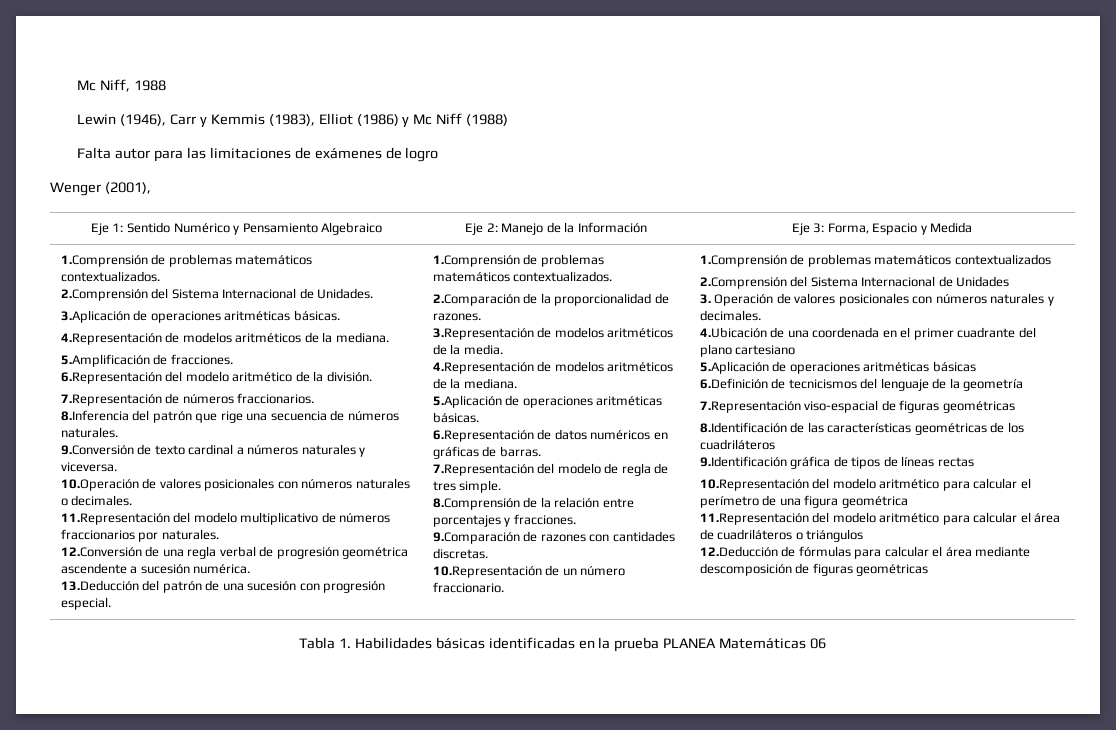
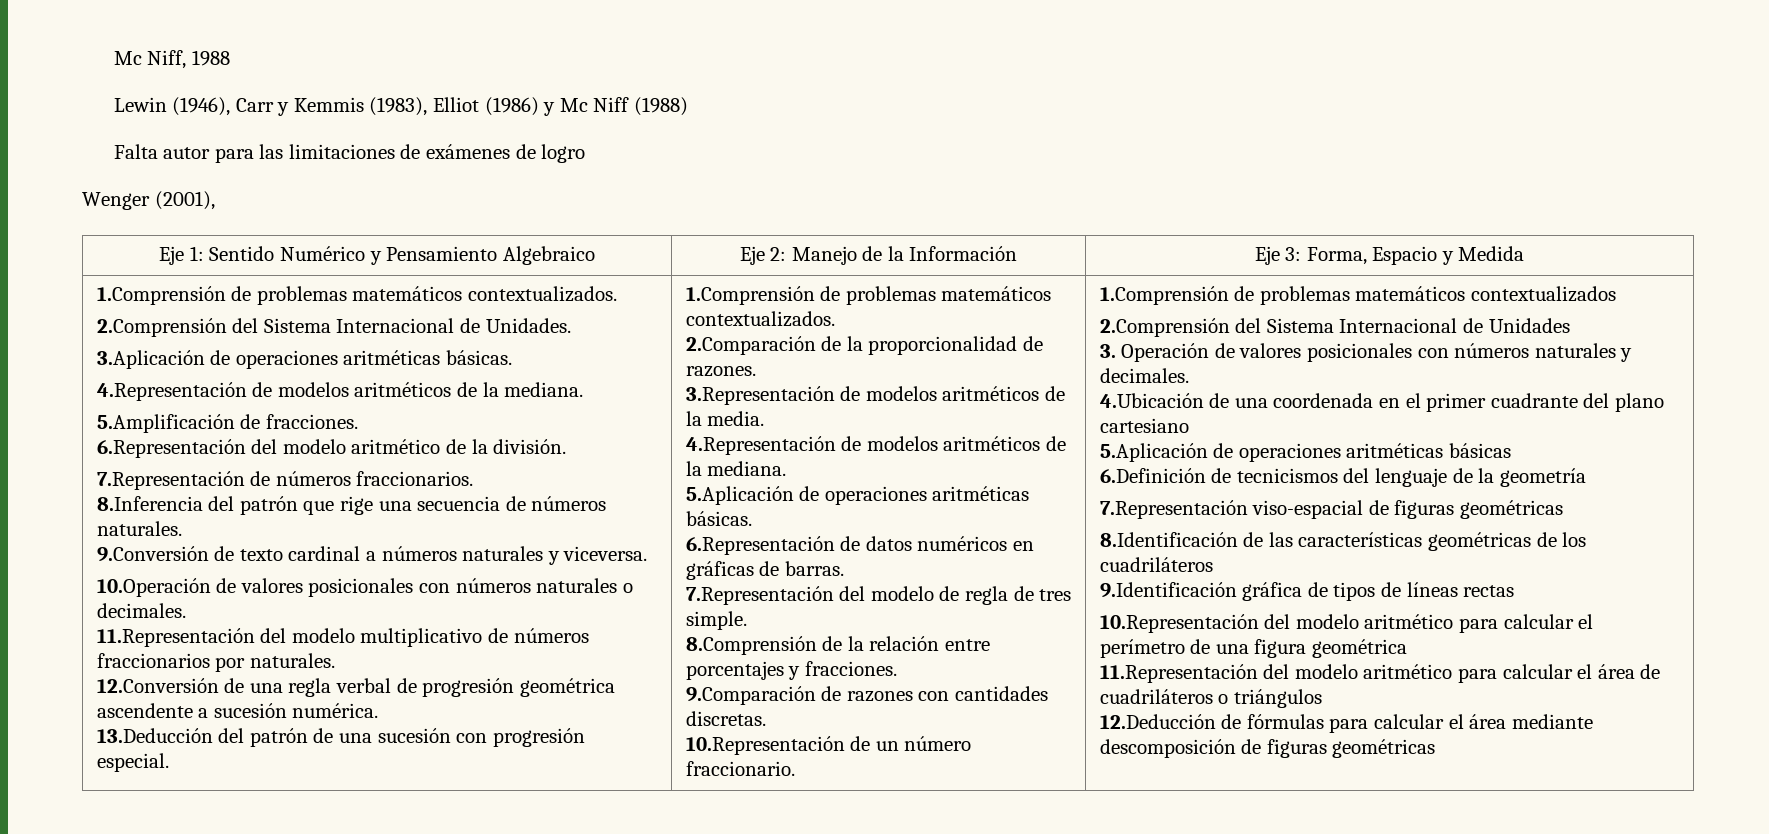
- Tabla 1. Habilidades básicas identificadas en la prueba PLANEA Matemáticas 06

